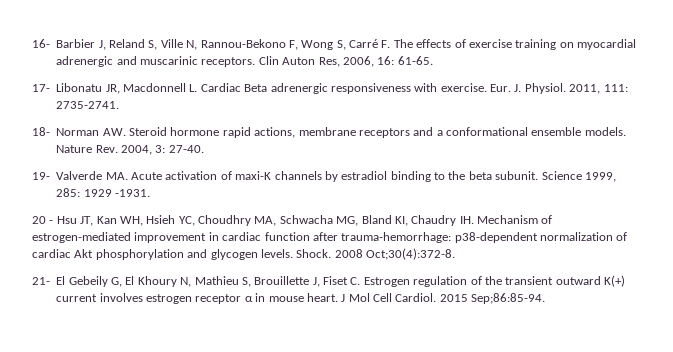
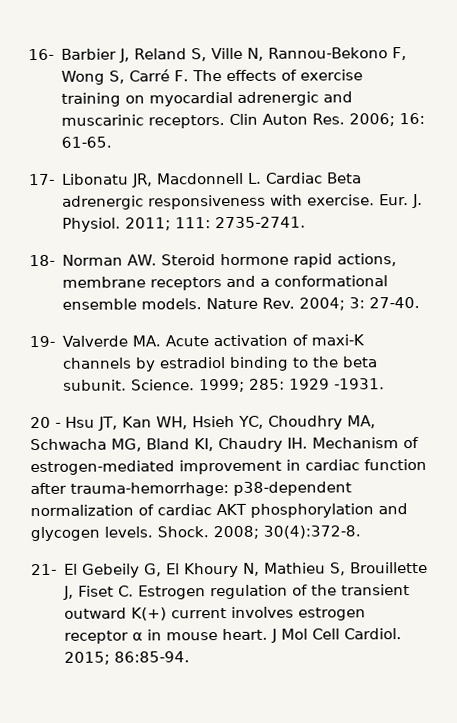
- Clin Auton Res, 2006, 16: 61-65.
+ Clin Auton Res. 2006; 16: 61-65.
- 2011, 111: 2735-2741.
+ 2011; 111: 2735-2741.
- Nature Rev. 2004, 3: 27-40.
+ Nature Rev. 2004; 3: 27-40.
- Science 1999, 285: 1929 -1931.
+ Science. 1999; 285: 1929 -1931.
- 20 - Hsu JT, Kan WH, Hsieh YC, Choudhry MA, Schwacha MG, Bland KI, Chaudry IH. Mechanism of estrogen-mediated improvement in cardiac function after trauma-hemorrhage: p38-dependent normalization of cardiac Akt phosphorylation and glycogen levels.
+ 20 - Hsu JT, Kan WH, Hsieh YC, Choudhry MA, Schwacha MG, Bland KI, Chaudry IH. Mechanism of estrogen-mediated improvement in cardiac function after trauma-hemorrhage: p38-dependent normalization of cardiac AKT phosphorylation and glycogen levels.
- 2008 Oct;30(4):372-8.
+ 2008; 30(4):372-8.
- 2015 Sep;86:85-94.
+ 2015; 86:85-94.

